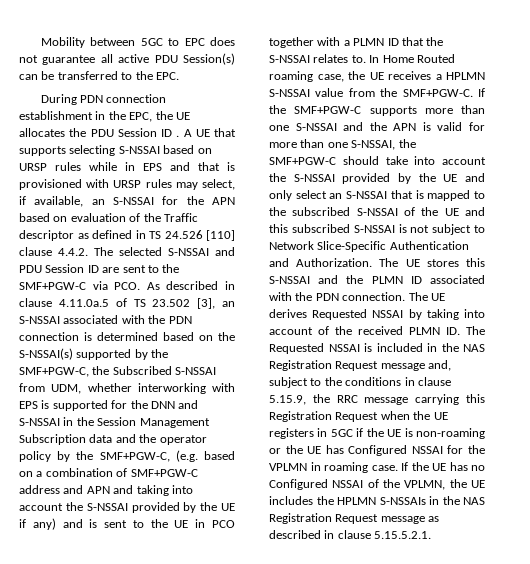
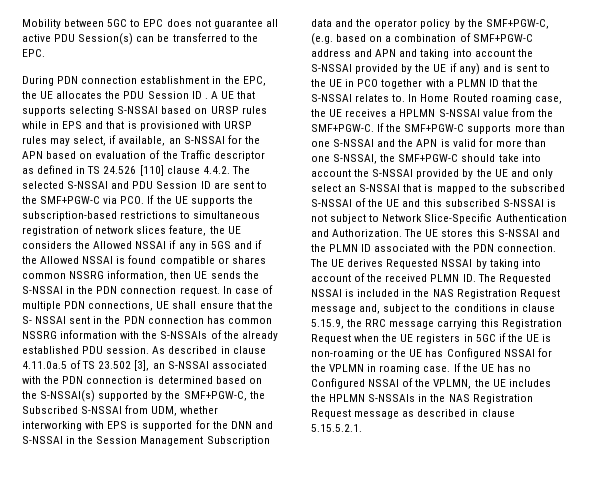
- A UE that supports selecting S-NSSAI based on URSP rules while in EPS and that is provisioned with URSP rules may select, if available, an S-NSSAI for the APN based on evaluation of the Traffic descriptor as defined in TS 24.526 [110] clause 4.4.2. The selected S-NSSAI and PDU Session ID are sent to the SMF+PGW-C via PCO. As described in clause 4.11.0a.5 of TS 23.502 [3], an S-NSSAI associated with the PDN connection is determined based on the S-NSSAI(s) supported by the SMF+PGW-C, the Subscribed S-NSSAI from UDM, whether interworking with EPS is supported for the DNN and S-NSSAI in the Session Management Subscription data and the operator policy by the SMF+PGW-C, (e.g. based on a combination of SMF+PGW-C address and APN and taking into account the S-NSSAI provided by the UE if any) and is sent to the UE in PCO together with a PLMN ID that the S-NSSAI relates to.
+ A UE that supports selecting S-NSSAI based on URSP rules while in EPS and that is provisioned with URSP rules may select, if available, an S-NSSAI for the APN based on evaluation of the Traffic descriptor as defined in TS 24.526 [110] clause 4.4.2. The selected S-NSSAI and PDU Session ID are sent to the SMF+PGW-C via PCO. If the UE supports the subscription-based restrictions to simultaneous registration of network slices feature, the UE considers the Allowed NSSAI if any in 5GS and if the Allowed NSSAI is found compatible or shares common NSSRG information, then UE sends the S-NSSAI in the PDN connection request. In case of multiple PDN connections, UE shall ensure that the S- NSSAI sent in the PDN connection has common NSSRG information with the S-NSSAIs of the already established PDU session. As described in clause 4.11.0a.5 of TS 23.502 [3], an S-NSSAI associated with the PDN connection is determined based on the S-NSSAI(s) supported by the SMF+PGW-C, the Subscribed S-NSSAI from UDM, whether interworking with EPS is supported for the DNN and S-NSSAI in the Session Management Subscription data and the operator policy by the SMF+PGW-C, (e.g. based on a combination of SMF+PGW-C address and APN and taking into account the S-NSSAI provided by the UE if any) and is sent to the UE in PCO together with a PLMN ID that the S-NSSAI relates to.

